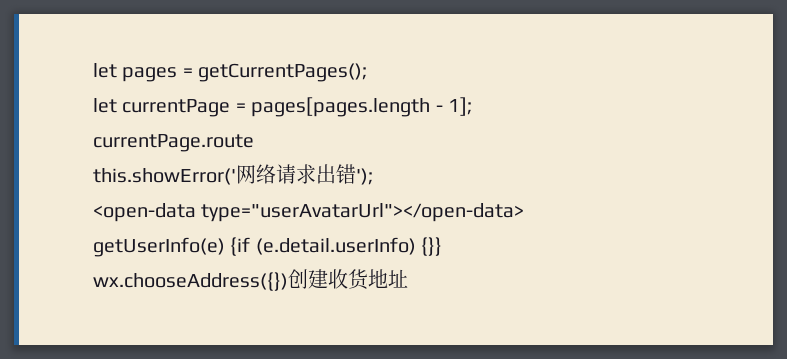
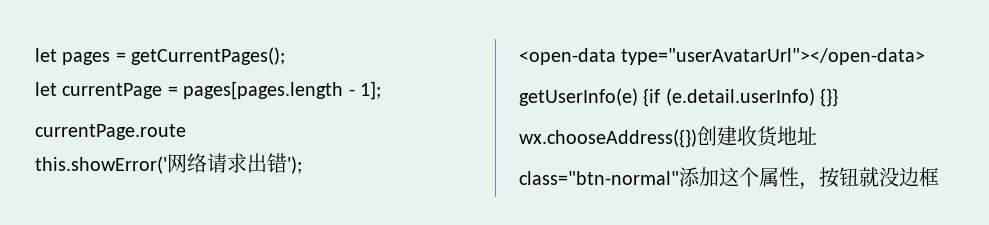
+ class="btn-normal"添加这个属性，按钮就没边框

